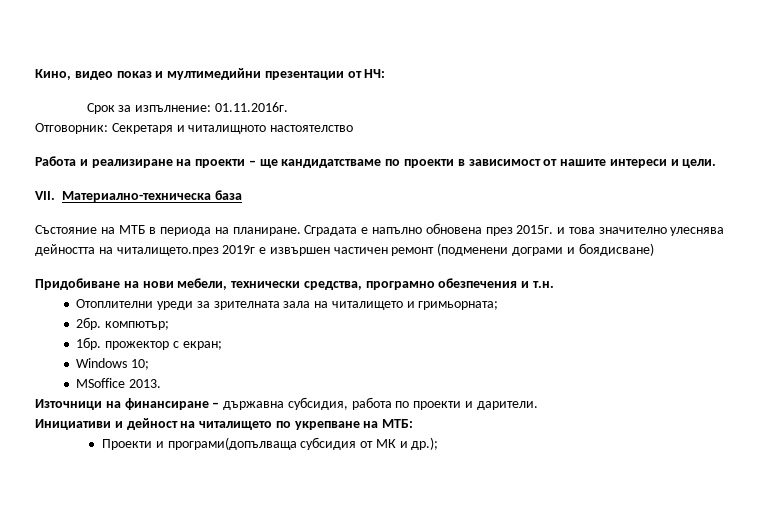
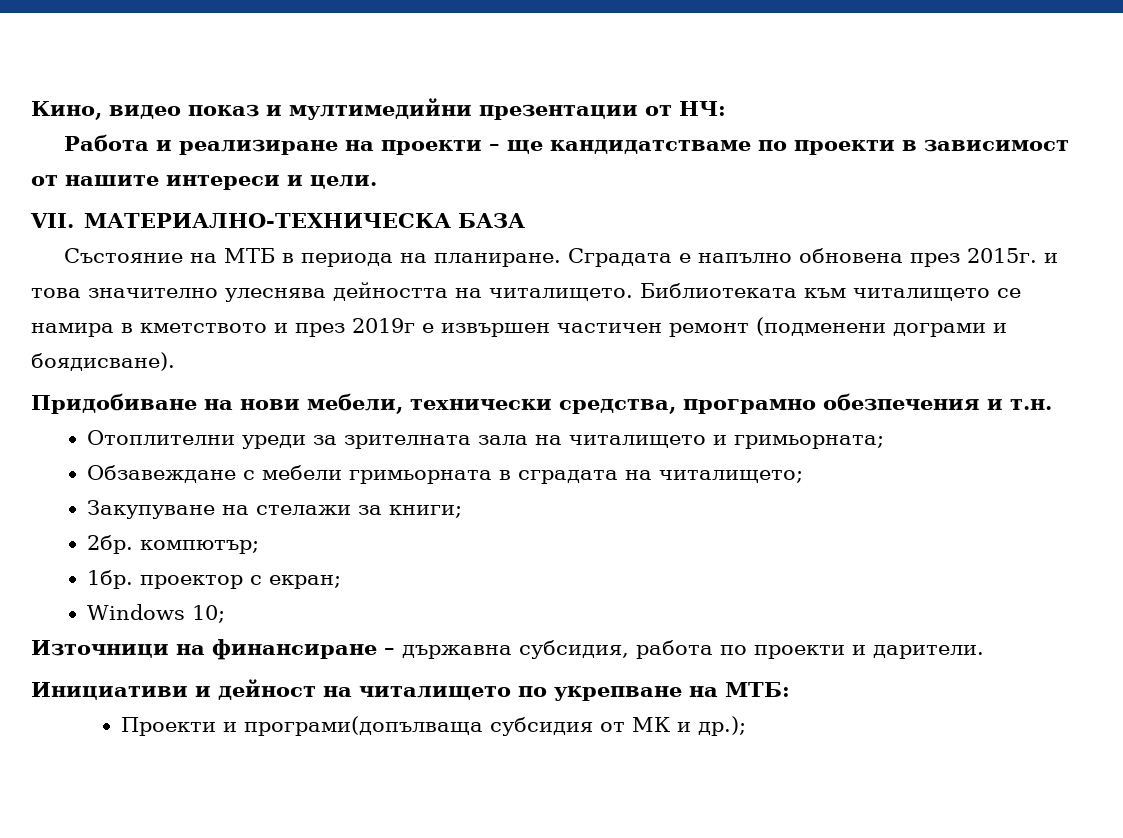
- Срок за изпълнение: 01.11.2016г.
- Отговорник: Секретаря и читалищното настоятелство
- VII. Материално-техническа база
+ VII. МАТЕРИАЛНО-ТЕХНИЧЕСКА БАЗА
- Сградата е напълно обновена през 2015г. и това значително улеснява дейността на читалището.през 2019г е извършен частичен ремонт (подменени дограми и боядисване)
+ Сградата е напълно обновена през 2015г. и това значително улеснява дейността на читалището. Библиотеката към читалището се намира в кметството и през 2019г е извършен частичен ремонт (подменени дограми и боядисване).
+ Обзавеждане с мебели гримьорната в сградата на читалището;
+ Закупуване на стелажи за книги;
- 1бр. прожектор с екран;
+ 1бр. проектор с екран;
- MSoffice 2013.

